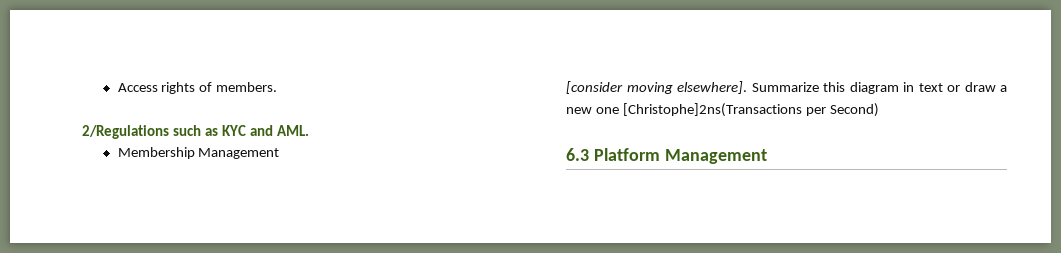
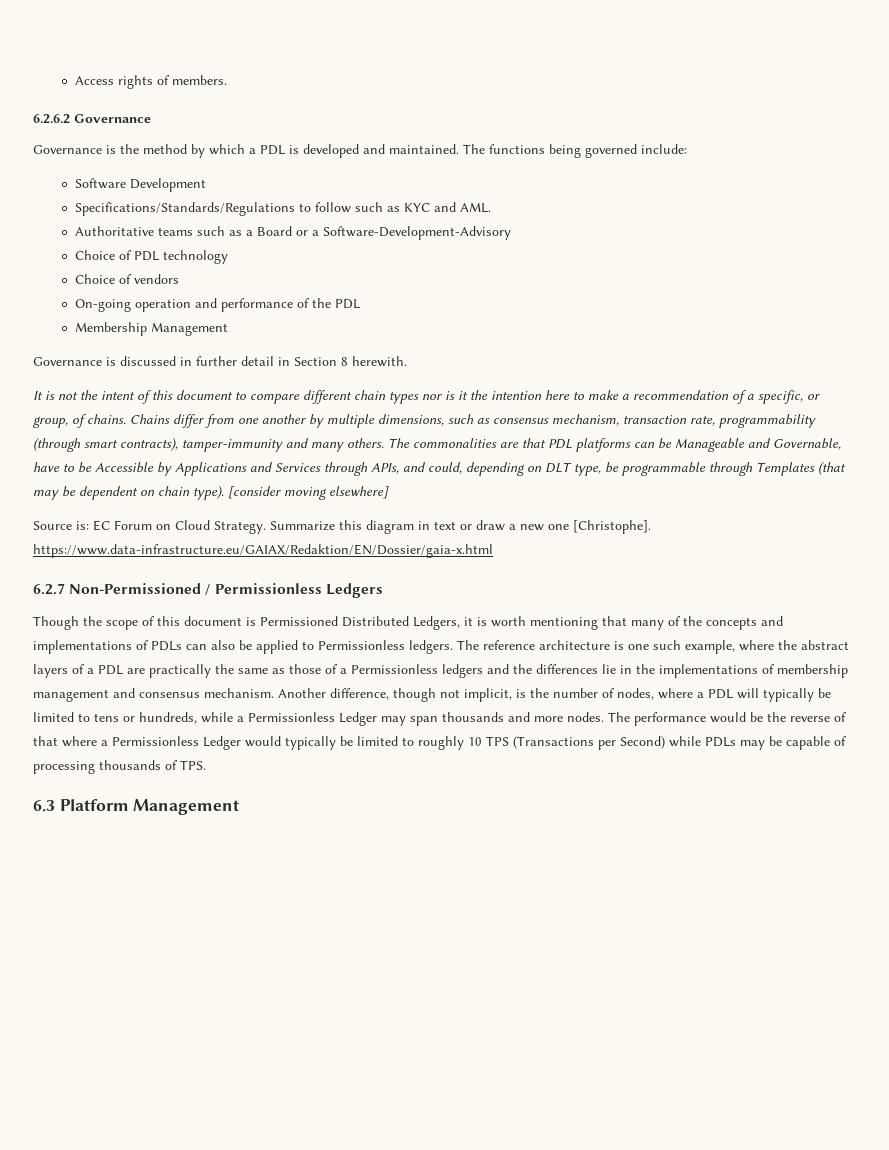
- 2/Regulations such as KYC and AML.
+ 6.2.6.2 Governance
+ Governance is the method by which a PDL is developed and maintained. The functions being governed include:
+ Software Development
+ Specifications/Standards/Regulations to follow such as KYC and AML.
+ Authoritative teams such as a Board or a Software-Development-Advisory
+ Choice of PDL technology
+ Choice of vendors
+ On-going operation and performance of the PDL
  Membership Management
- [consider moving elsewhere].
+ Governance is discussed in further detail in Section 8 herewith.
+ It is not the intent of this document to compare different chain types nor is it the intention here to make a recommendation of a specific, or group, of chains. Chains differ from one another by multiple dimensions, such as consensus mechanism, transaction rate, programmability (through smart contracts), tamper-immunity and many others. The commonalities are that PDL platforms can be Manageable and Governable, have to be Accessible by Applications and Services through APIs, and could, depending on DLT type, be programmable through Templates (that may be dependent on chain type). [consider moving elsewhere]
+ Source is: EC Forum on Cloud Strategy.
- Summarize this diagram in text or draw a new one [Christophe]2ns(Transactions per Second)
+ Summarize this diagram in text or draw a new one [Christophe]. https://www.data-infrastructure.eu/GAIAX/Redaktion/EN/Dossier/gaia-x.html
+ 6.2.7 Non-Permissioned / Permissionless Ledgers
+ Though the scope of this document is Permissioned Distributed Ledgers, it is worth mentioning that many of the concepts and implementations of PDLs can also be applied to Permissionless ledgers. The reference architecture is one such example, where the abstract layers of a PDL are practically the same as those of a Permissionless ledgers and the differences lie in the implementations of membership management and consensus mechanism. Another difference, though not implicit, is the number of nodes, where a PDL will typically be limited to tens or hundreds, while a Permissionless Ledger may span thousands and more nodes. The performance would be the reverse of that where a Permissionless Ledger would typically be limited to roughly 10 TPS (Transactions per Second) while PDLs may be capable of processing thousands of TPS.

